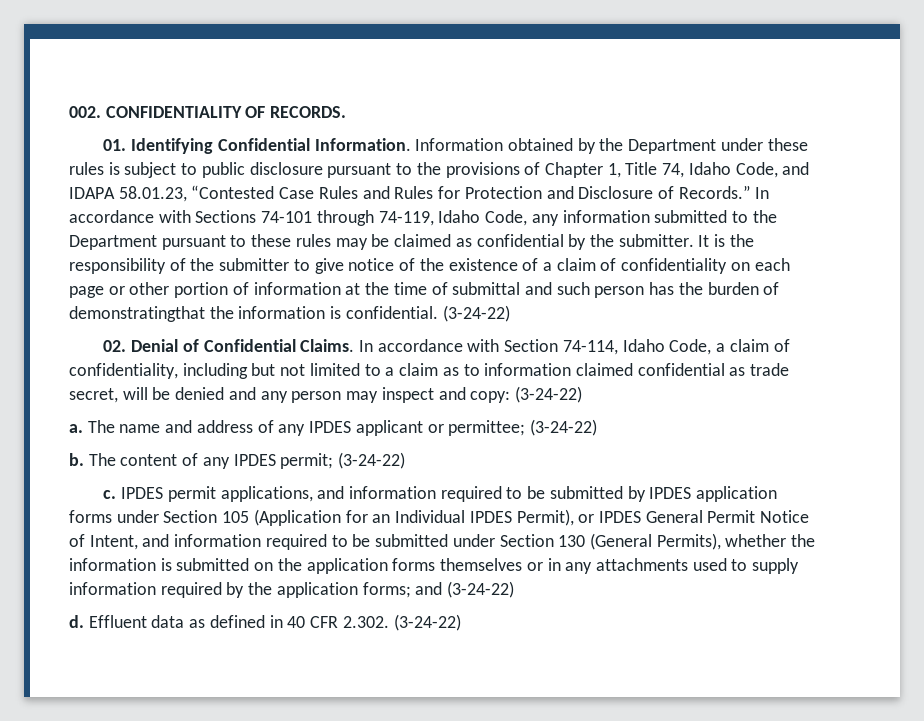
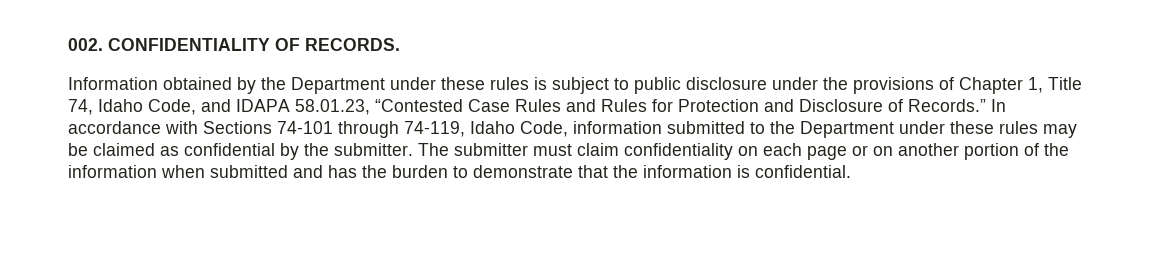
- 01. Identifying Confidential Information. Information obtained by the Department under these rules is subject to public disclosure pursuant to the provisions of Chapter 1, Title 74, Idaho Code, and IDAPA 58.01.23, “Contested Case Rules and Rules for Protection and Disclosure of Records.”
+ Information obtained by the Department under these rules is subject to public disclosure under the provisions of Chapter 1, Title 74, Idaho Code, and IDAPA 58.01.23, “Contested Case Rules and Rules for Protection and Disclosure of Records.”
- In accordance with Sections 74-101 through 74-119, Idaho Code, any information submitted to the Department pursuant to these rules may be claimed as confidential by the submitter.
+ In accordance with Sections 74-101 through 74-119, Idaho Code, information submitted to the Department under these rules may be claimed as confidential by the submitter.
- It is the responsibility of the submitter to give notice of the existence of a claim of confidentiality on each page or other portion of information at the time of submittal and such person has the burden of demonstratingthat the information is confidential. (3-24-22)
- 02. Denial of Confidential Claims. In accordance with Section 74-114, Idaho Code, a claim of confidentiality, including but not limited to a claim as to information claimed confidential as trade secret, will be denied and any person may inspect and copy: (3-24-22)
- a. The name and address of any IPDES applicant or permittee; (3-24-22)
- b. The content of any IPDES permit; (3-24-22)
- c. IPDES permit applications, and information required to be submitted by IPDES application forms under Section 105 (Application for an Individual IPDES Permit), or IPDES General Permit Notice of Intent, and information required to be submitted under Section 130 (General Permits), whether the information is submitted on the application forms themselves or in any attachments used to supply information required by the application forms; and (3-24-22)
- d. Effluent data as defined in 40 CFR 2.302. (3-24-22)
+ The submitter must claim confidentiality on each page or on another portion of the information when submitted and has the burden to demonstrate that the information is confidential.

